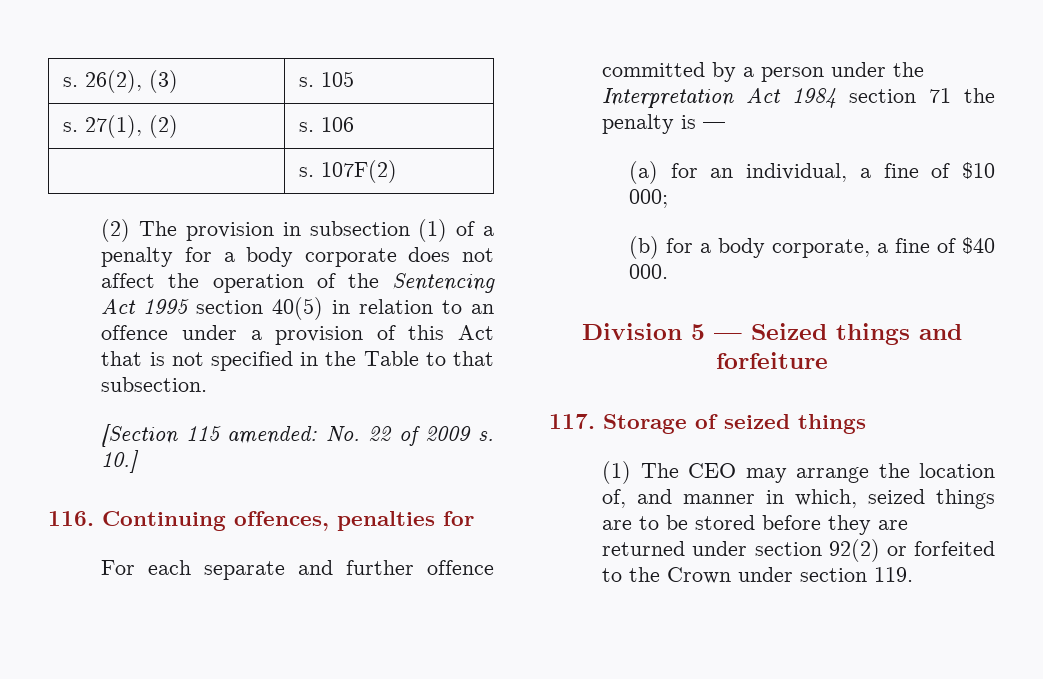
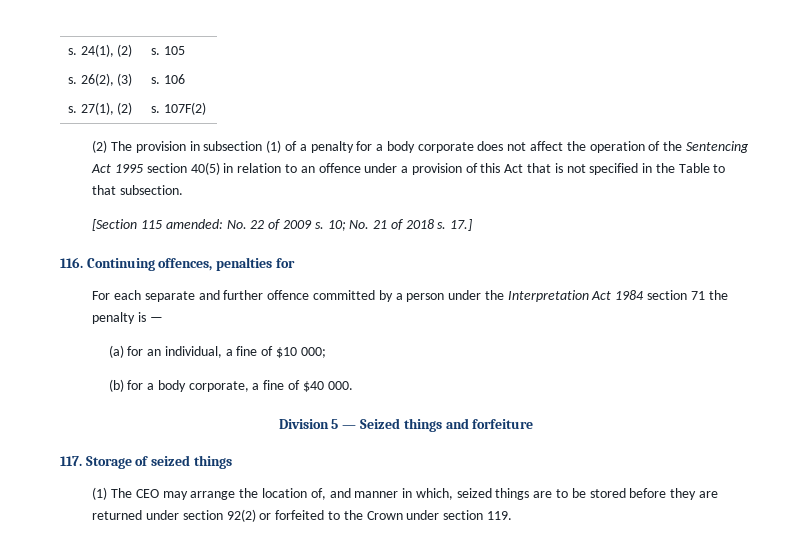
- s. 26(2), (3) | s. 105
+ s. 24(1), (2) | s. 105
+ s. 26(2), (3) | s. 106
- s. 27(1), (2) | s. 106
- | s. 107F(2)
+ s. 27(1), (2) | s. 107F(2)
- 10.]
+ 10; No. 21 of 2018 s. 17.]

